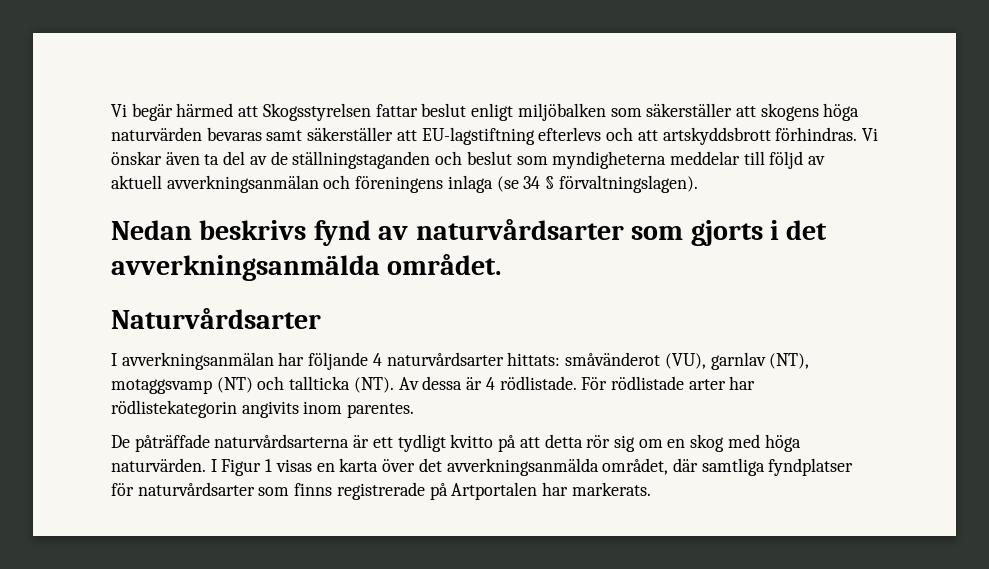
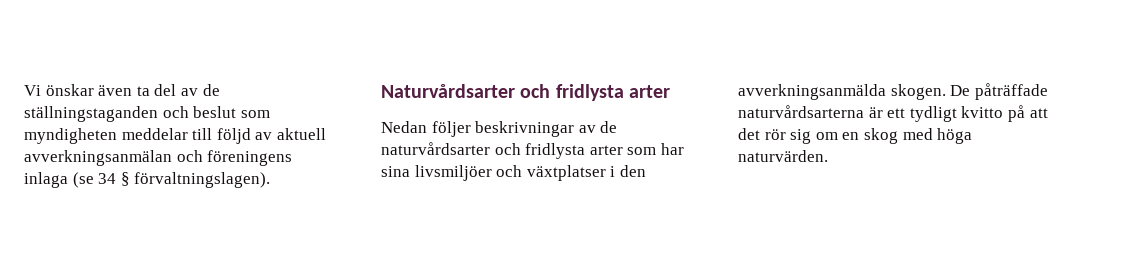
- Vi begär härmed att Skogsstyrelsen fattar beslut enligt miljöbalken som säkerställer att skogens höga naturvärden bevaras samt säkerställer att EU-lagstiftning efterlevs och att artskyddsbrott förhindras. Vi önskar även ta del av de ställningstaganden och beslut som myndigheterna meddelar till följd av aktuell avverkningsanmälan och föreningens inlaga (se 34 § förvaltningslagen).
+ Vi önskar även ta del av de ställningstaganden och beslut som myndigheten meddelar till följd av aktuell avverkningsanmälan och föreningens inlaga (se 34 § förvaltningslagen).
- Nedan beskrivs fynd av naturvårdsarter som gjorts i det avverkningsanmälda området.
- Naturvårdsarter
- I avverkningsanmälan har följande 4 naturvårdsarter hittats: småvänderot (VU), garnlav (NT), motaggsvamp (NT) och tallticka (NT). Av dessa är 4 rödlistade. För rödlistade arter har rödlistekategorin angivits inom parentes.
- De påträffade naturvårdsarterna är ett tydligt kvitto på att detta rör sig om en skog med höga naturvärden. I Figur 1 visas en karta över det avverkningsanmälda området, där samtliga fyndplatser för naturvårdsarter som finns registrerade på Artportalen har markerats.
+ Naturvårdsarter och fridlysta arter
+ Nedan följer beskrivningar av de naturvårdsarter och fridlysta arter som har sina livsmiljöer och växtplatser i den avverkningsanmälda skogen. De påträffade naturvårdsarterna är ett tydligt kvitto på att det rör sig om en skog med höga naturvärden.

